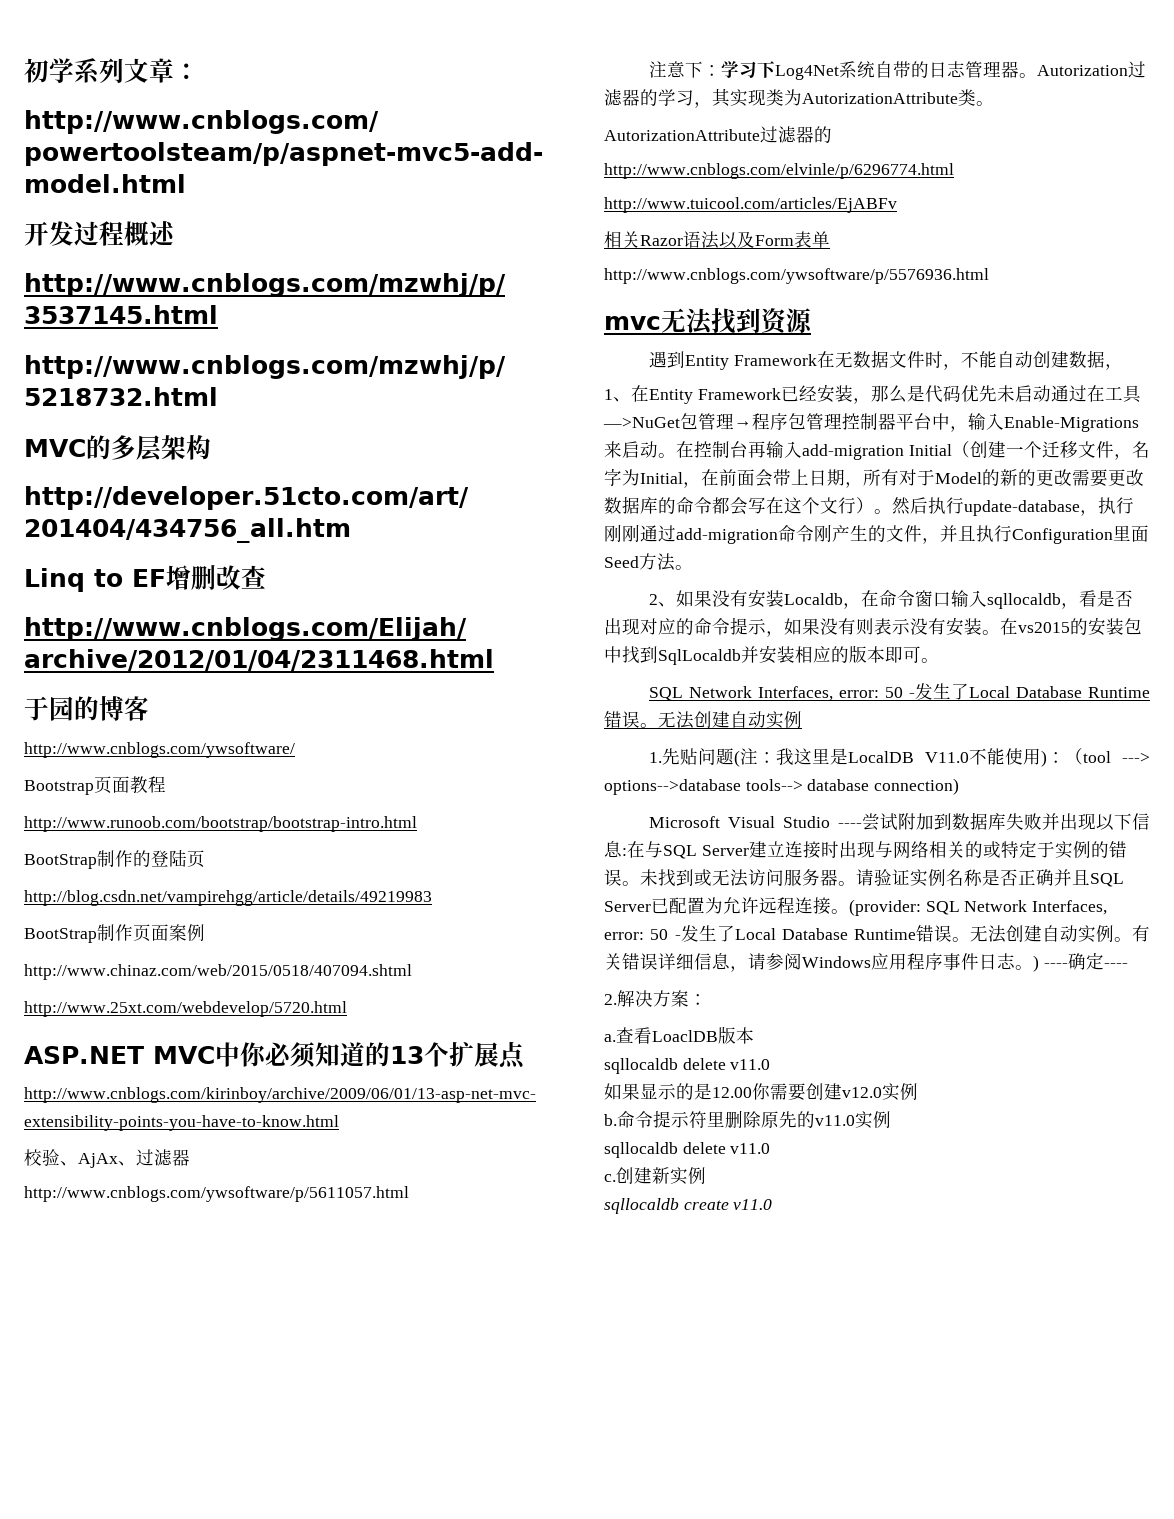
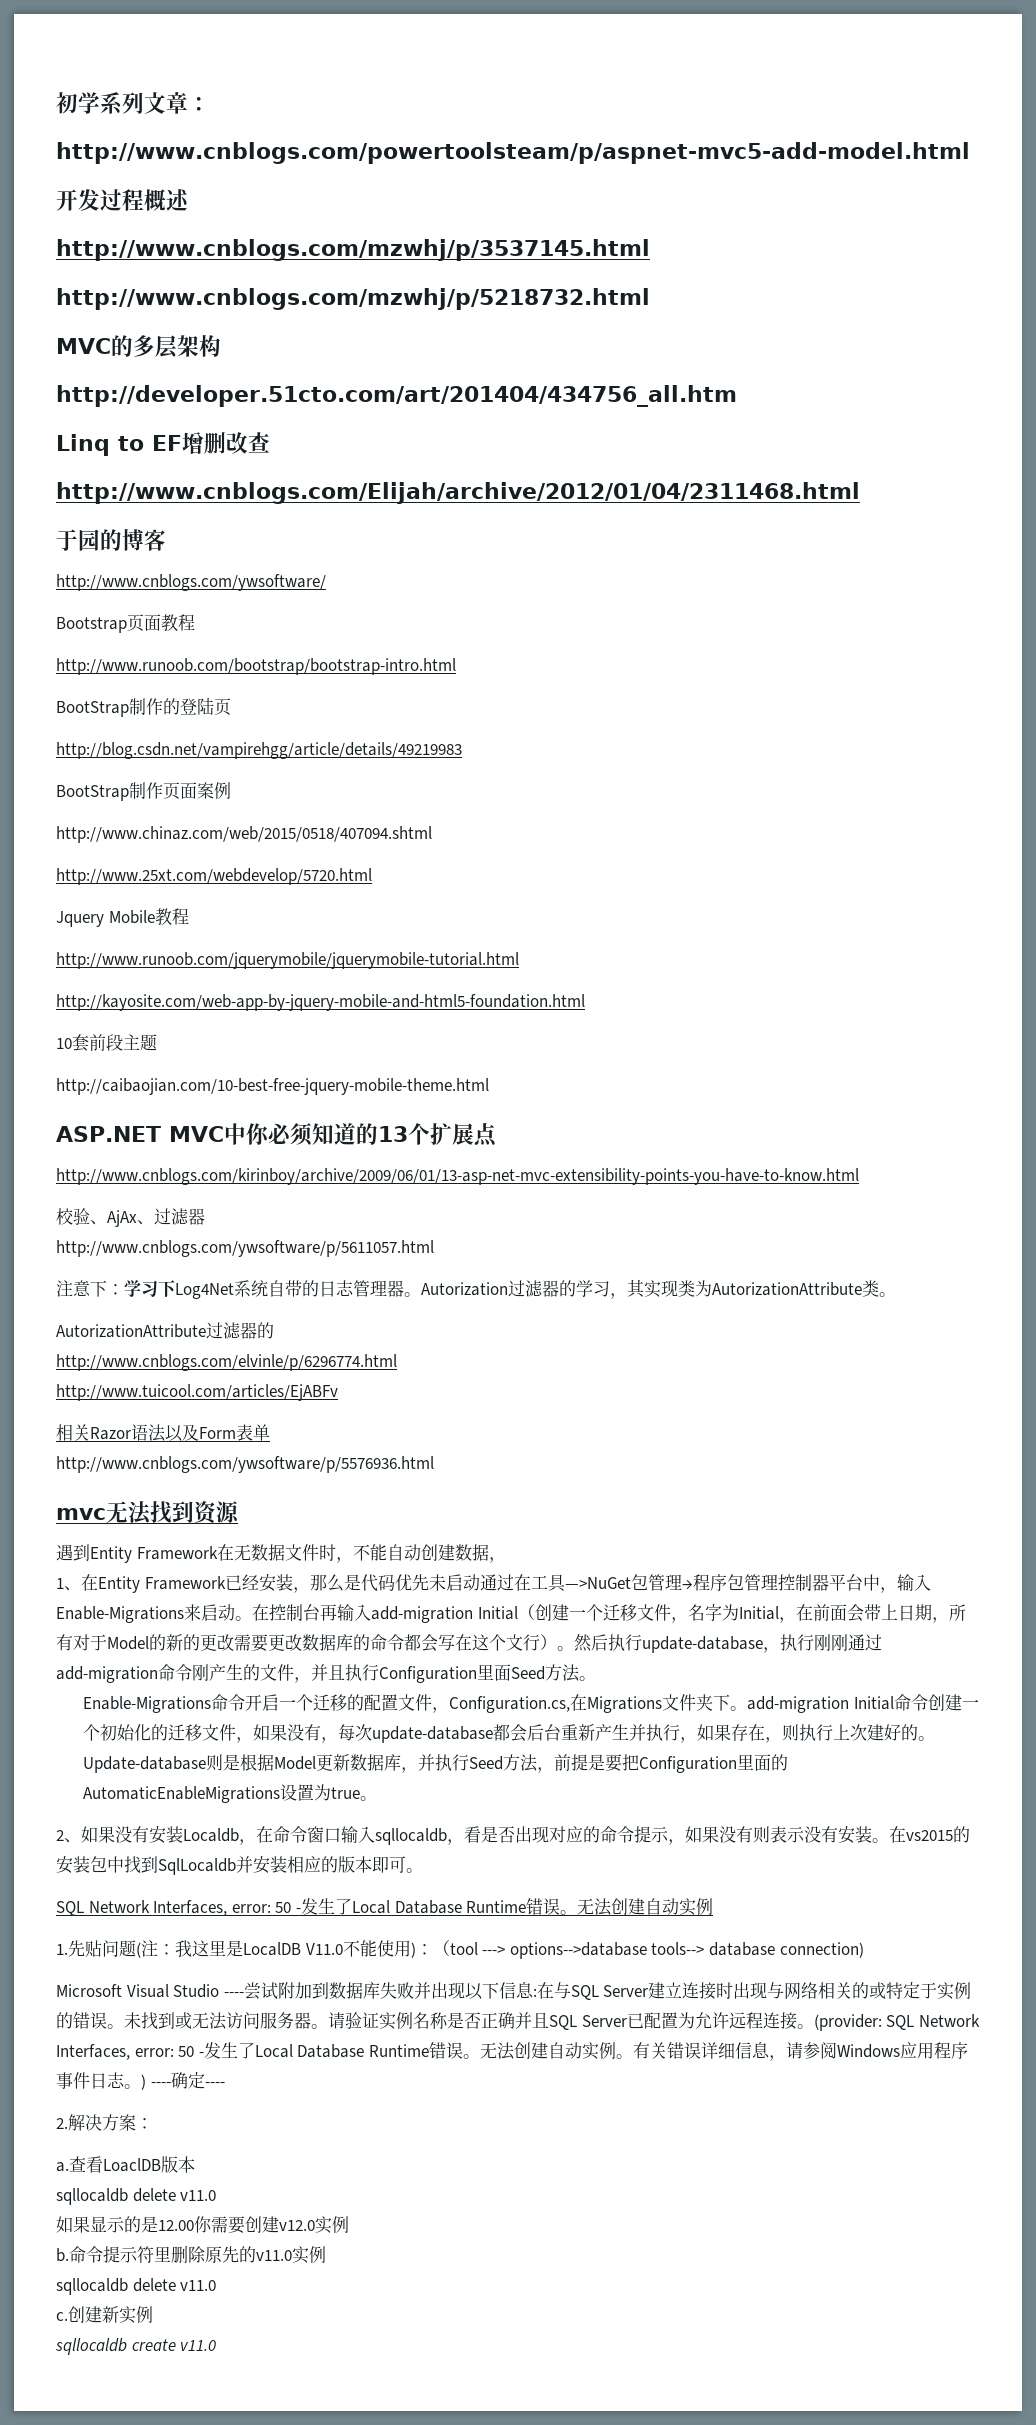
+ Jquery Mobile教程
+ http://www.runoob.com/jquerymobile/jquerymobile-tutorial.html
+ http://kayosite.com/web-app-by-jquery-mobile-and-html5-foundation.html
+ 10套前段主题
+ http://caibaojian.com/10-best-free-jquery-mobile-theme.html
+ Enable-Migrations命令开启一个迁移的配置文件，Configuration.cs,在Migrations文件夹下。add-migration Initial命令创建一个初始化的迁移文件，如果没有，每次update-database都会后台重新产生并执行，如果存在，则执行上次建好的。Update-database则是根据Model更新数据库，并执行Seed方法，前提是要把Configuration里面的AutomaticEnableMigrations设置为true。

